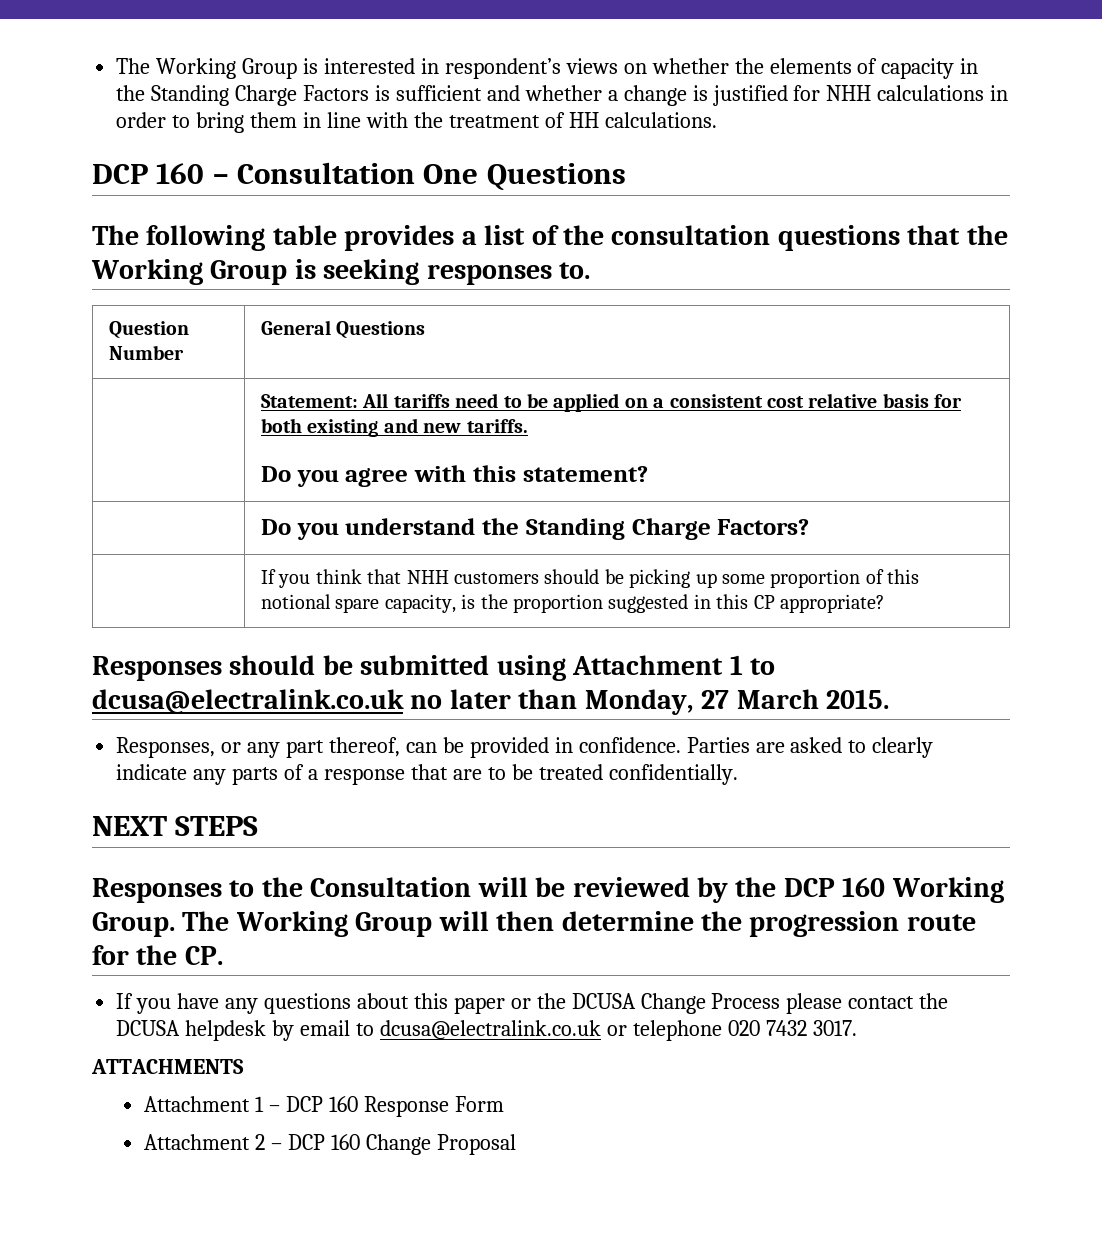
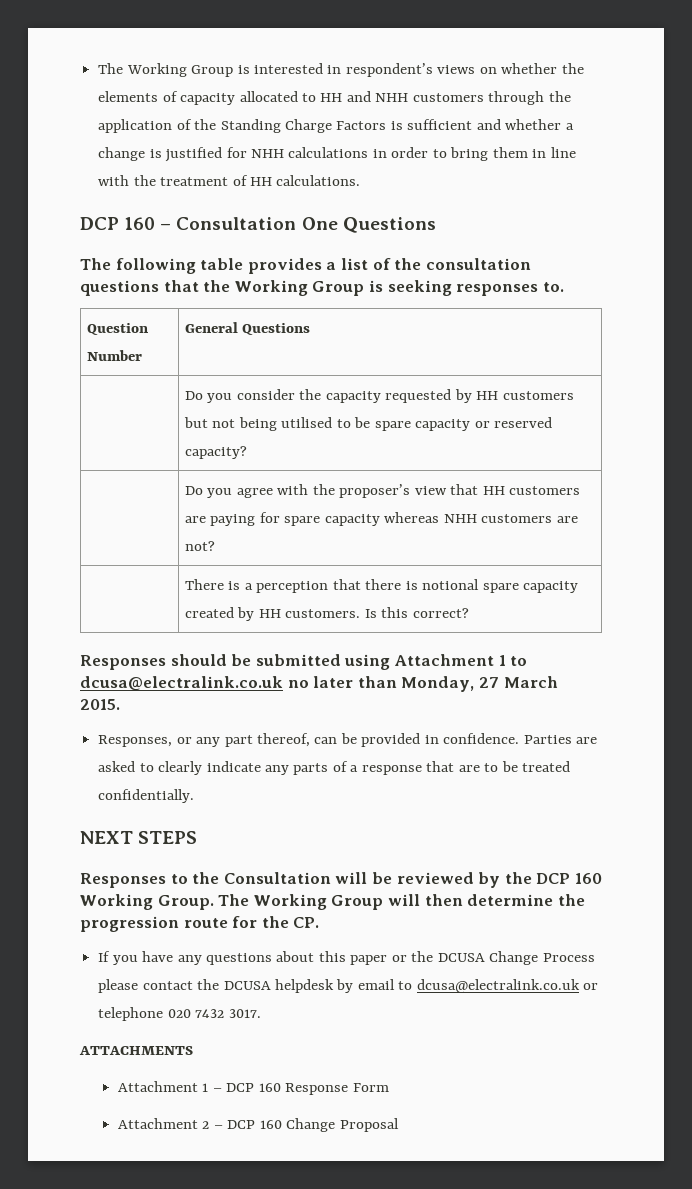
- The Working Group is interested in respondent’s views on whether the elements of capacity in the Standing Charge Factors is sufficient and whether a change is justified for NHH calculations in order to bring them in line with the treatment of HH calculations.
+ The Working Group is interested in respondent’s views on whether the elements of capacity allocated to HH and NHH customers through the application of the Standing Charge Factors is sufficient and whether a change is justified for NHH calculations in order to bring them in line with the treatment of HH calculations.
- | Statement: All tariffs need to be applied on a consistent cost relative basis for both existing and new tariffs.
- Do you agree with this statement?
- | Do you understand the Standing Charge Factors?
- | If you think that NHH customers should be picking up some proportion of this notional spare capacity, is the proportion suggested in this CP appropriate?
+ | Do you consider the capacity requested by HH customers but not being utilised to be spare capacity or reserved capacity?
+ | Do you agree with the proposer’s view that HH customers are paying for spare capacity whereas NHH customers are not?
+ | There is a perception that there is notional spare capacity created by HH customers. Is this correct?

